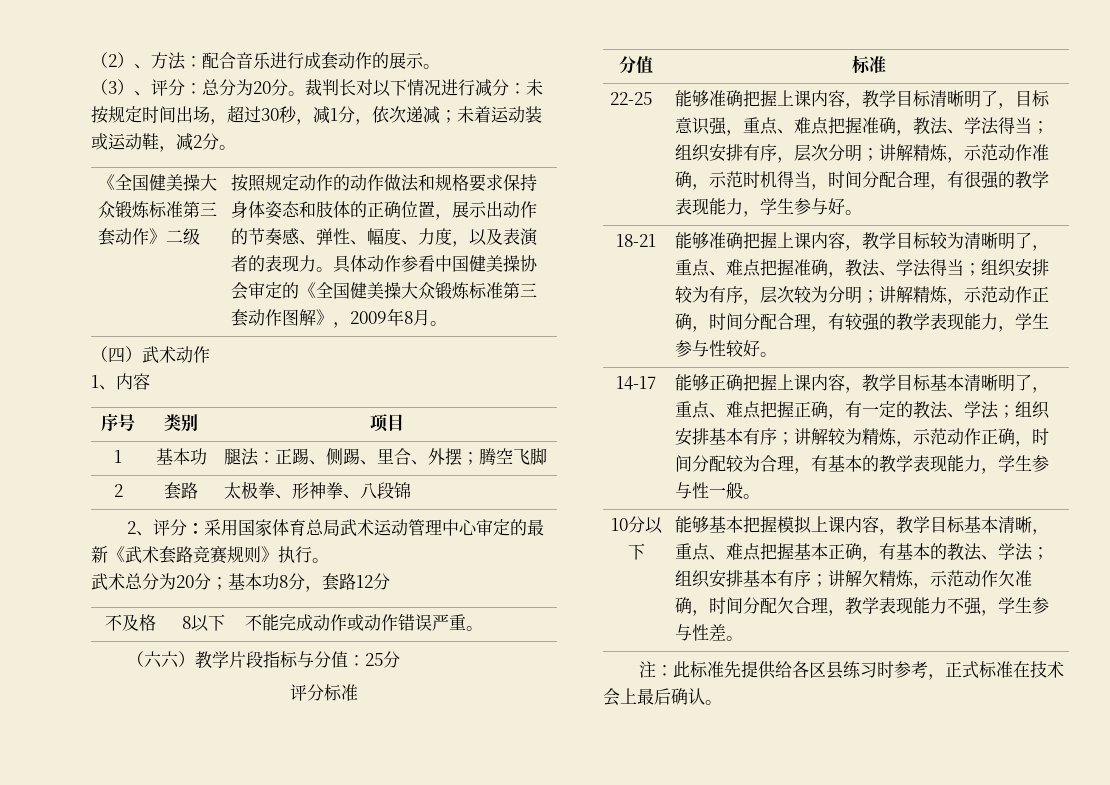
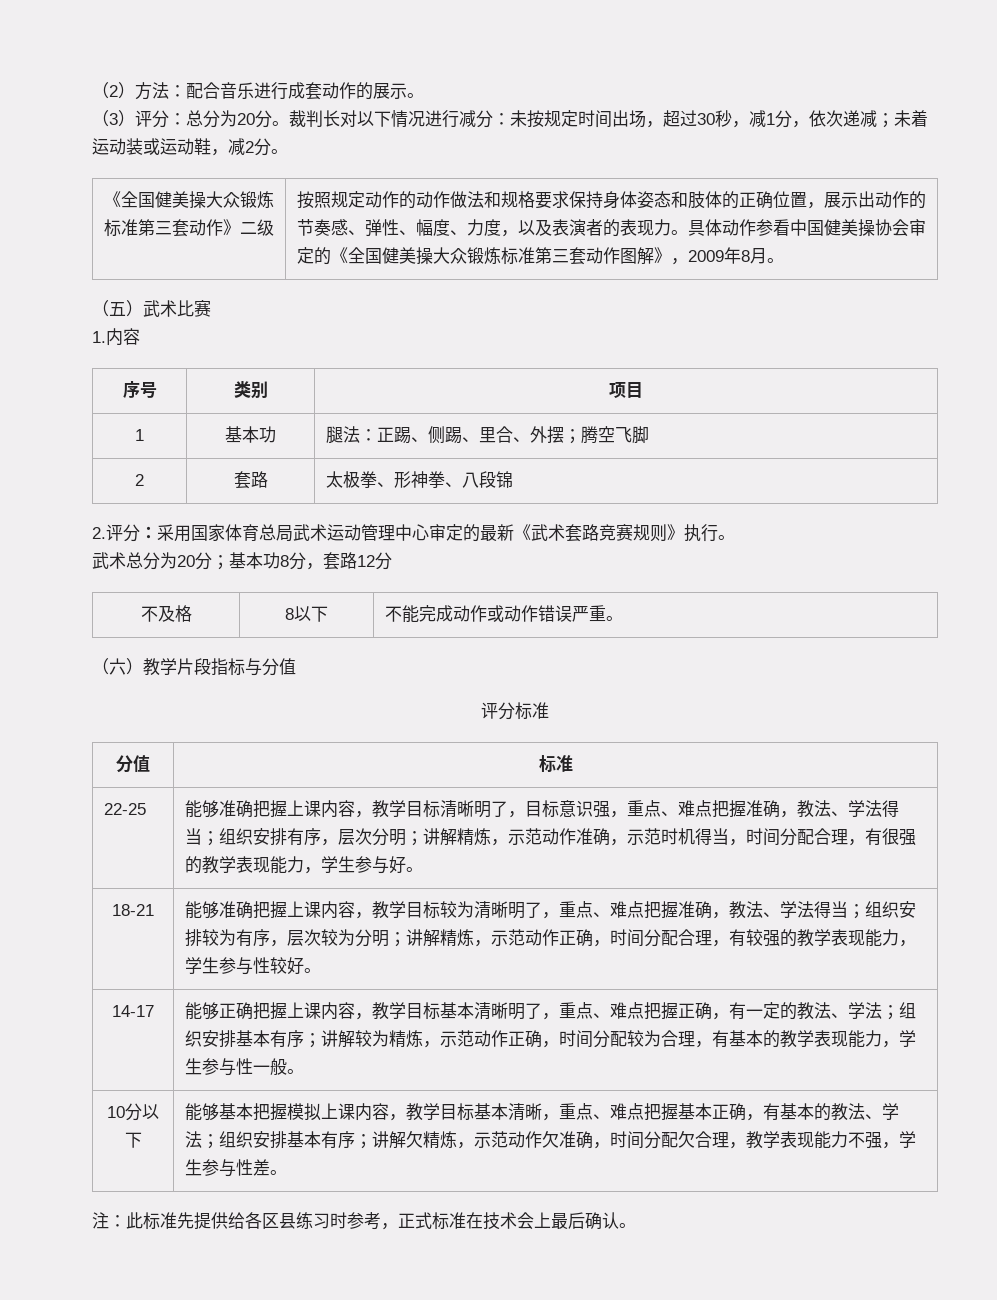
- （2）、方法：配合音乐进行成套动作的展示。
+ （2）方法：配合音乐进行成套动作的展示。
- （3）、评分：总分为20分。
+ （3）评分：总分为20分。
- （四）武术动作
- 1、内容
+ （五）武术比赛
+ 1.内容
- 2、评分：采用国家体育总局武术运动管理中心审定的最新《武术套路竞赛规则》执行。
+ 2.评分：采用国家体育总局武术运动管理中心审定的最新《武术套路竞赛规则》执行。
- （六六）教学片段指标与分值：25分
+ （六）教学片段指标与分值

